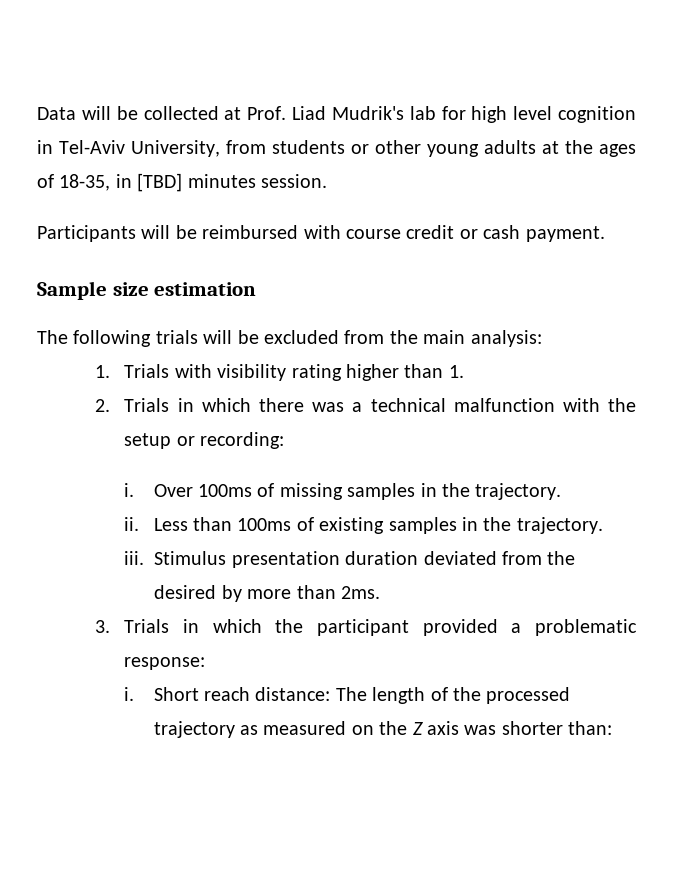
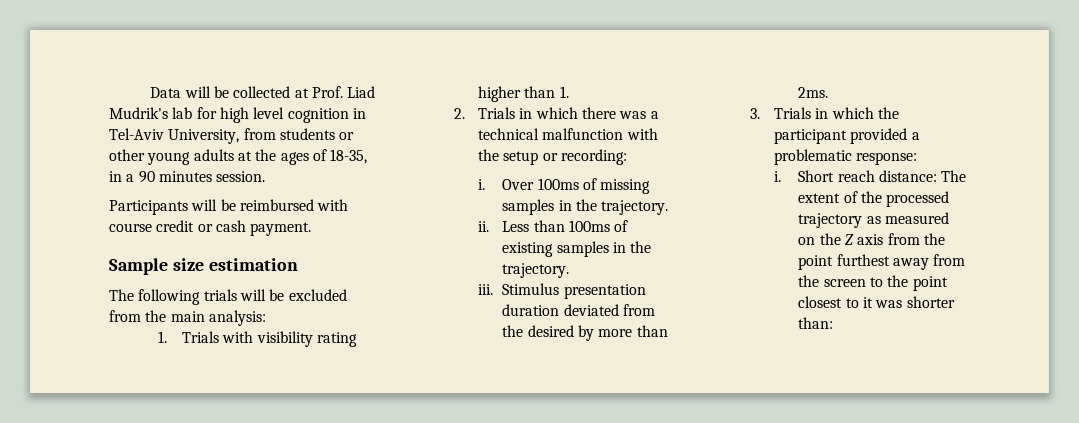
- Data will be collected at Prof. Liad Mudrik's lab for high level cognition in Tel-Aviv University, from students or other young adults at the ages of 18-35, in [TBD] minutes session.
+ Data will be collected at Prof. Liad Mudrik's lab for high level cognition in Tel-Aviv University, from students or other young adults at the ages of 18-35, in a 90 minutes session.
- Short reach distance: The length of the processed trajectory as measured on the Z axis was shorter than:
+ Short reach distance: The extent of the processed trajectory as measured on the Z axis from the point furthest away from the screen to the point closest to it was shorter than:

